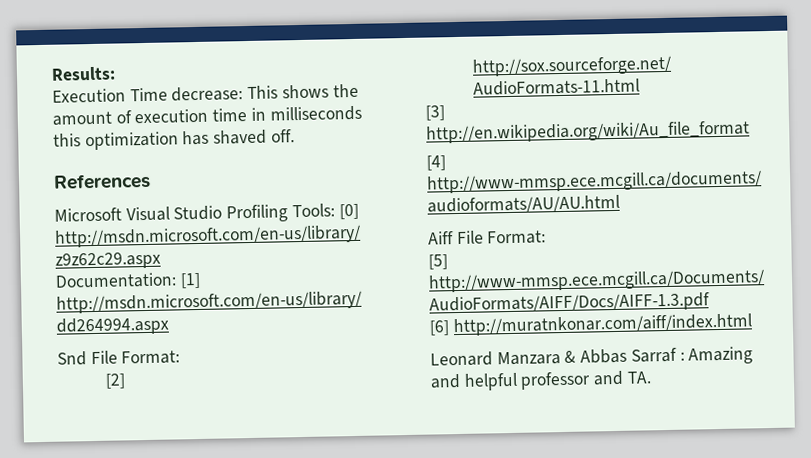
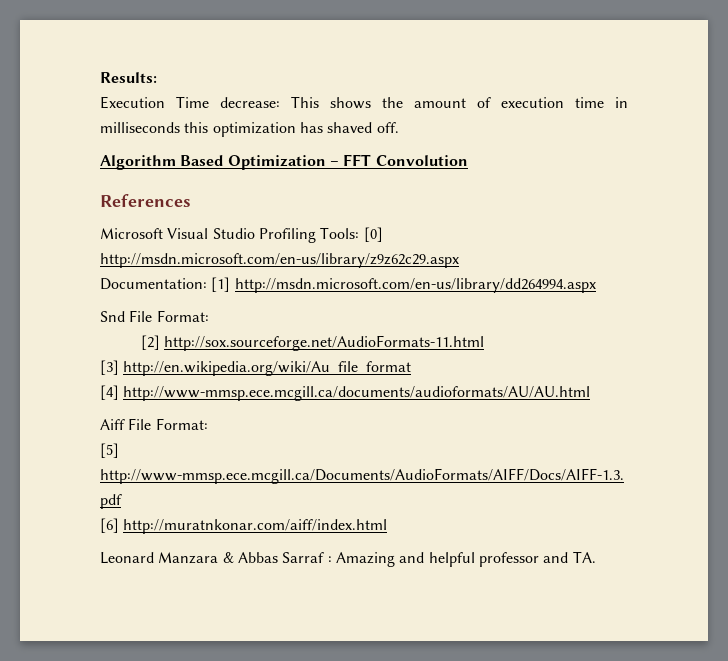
+ Algorithm Based Optimization – FFT Convolution

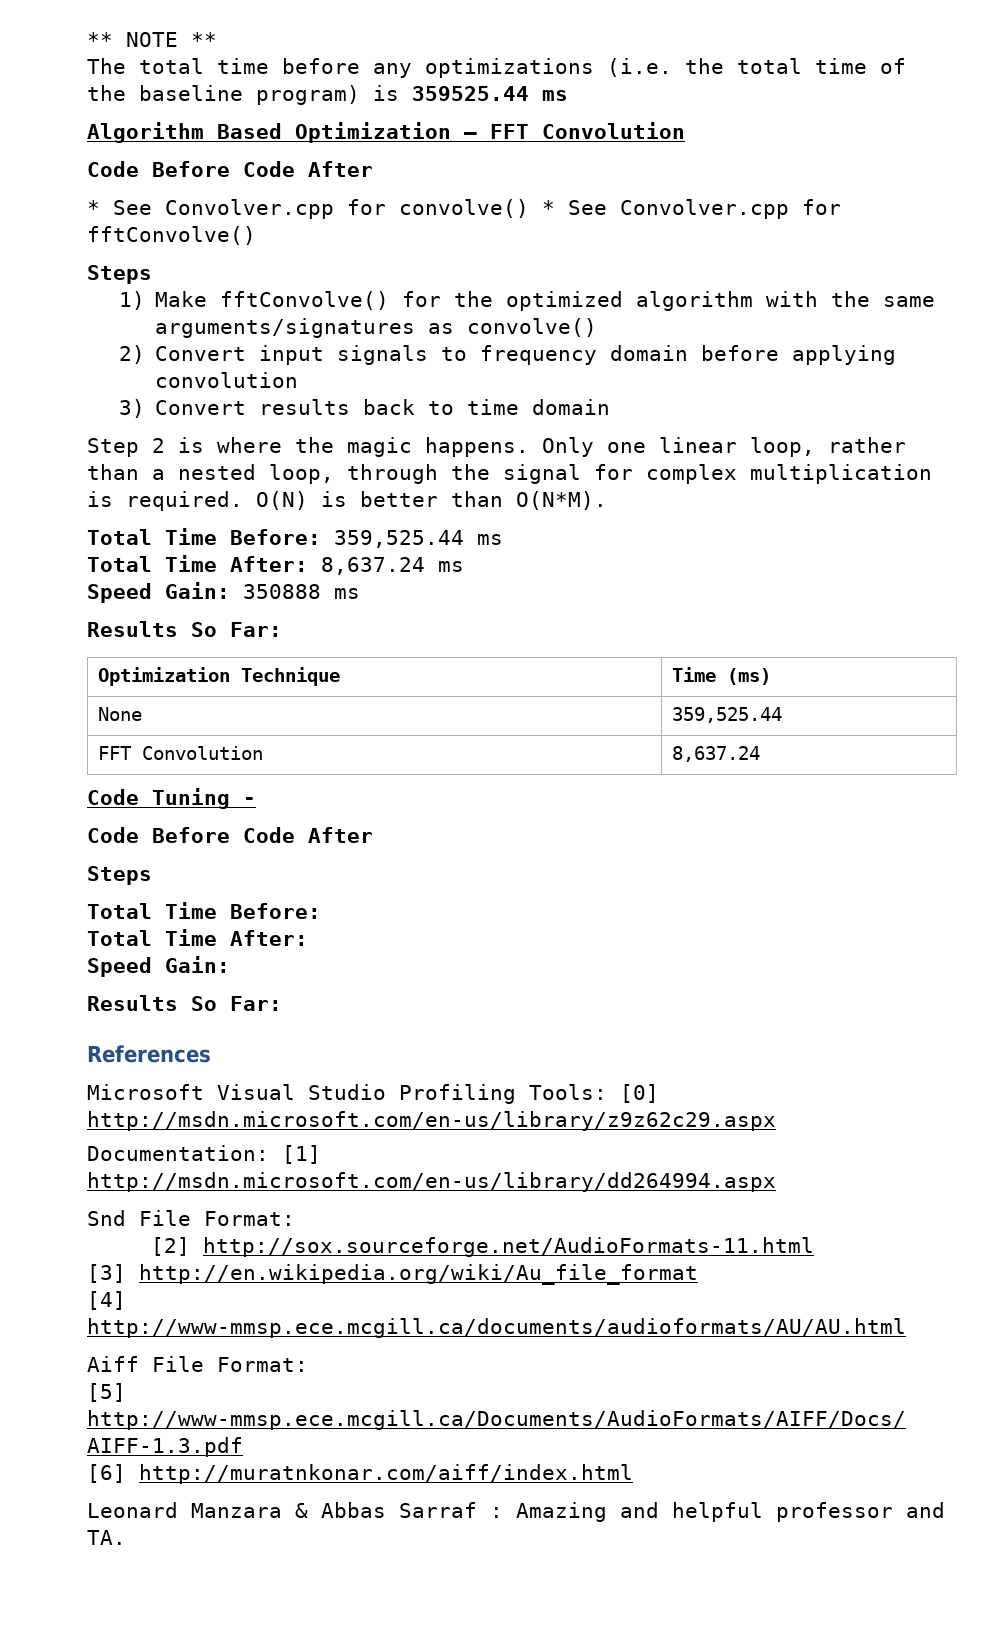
- Results:
- Execution Time decrease: This shows the amount of execution time in milliseconds this optimization has shaved off.
+ ** NOTE **
+ The total time before any optimizations (i.e. the total time of the baseline program) is 359525.44 ms
  Algorithm Based Optimization – FFT Convolution
+ Code Before Code After
+ * See Convolver.cpp for convolve() * See Convolver.cpp for fftConvolve()
+ Steps
+ 1) Make fftConvolve() for the optimized algorithm with the same arguments/signatures as convolve()
+ 2) Convert input signals to frequency domain before applying convolution
+ 3) Convert results back to time domain
+ Step 2 is where the magic happens. Only one linear loop, rather than a nested loop, through the signal for complex multiplication is required. O(N) is better than O(N*M).
+ Total Time Before: 359,525.44 ms
+ Total Time After: 8,637.24 ms
+ Speed Gain: 350888 ms
+ Results So Far:
+ Optimization Technique | Time (ms)
+ None | 359,525.44
+ FFT Convolution | 8,637.24
+ Code Tuning -
+ Code Before Code After
+ Steps
+ Total Time Before:
+ Total Time After:
+ Speed Gain:
+ Results So Far:

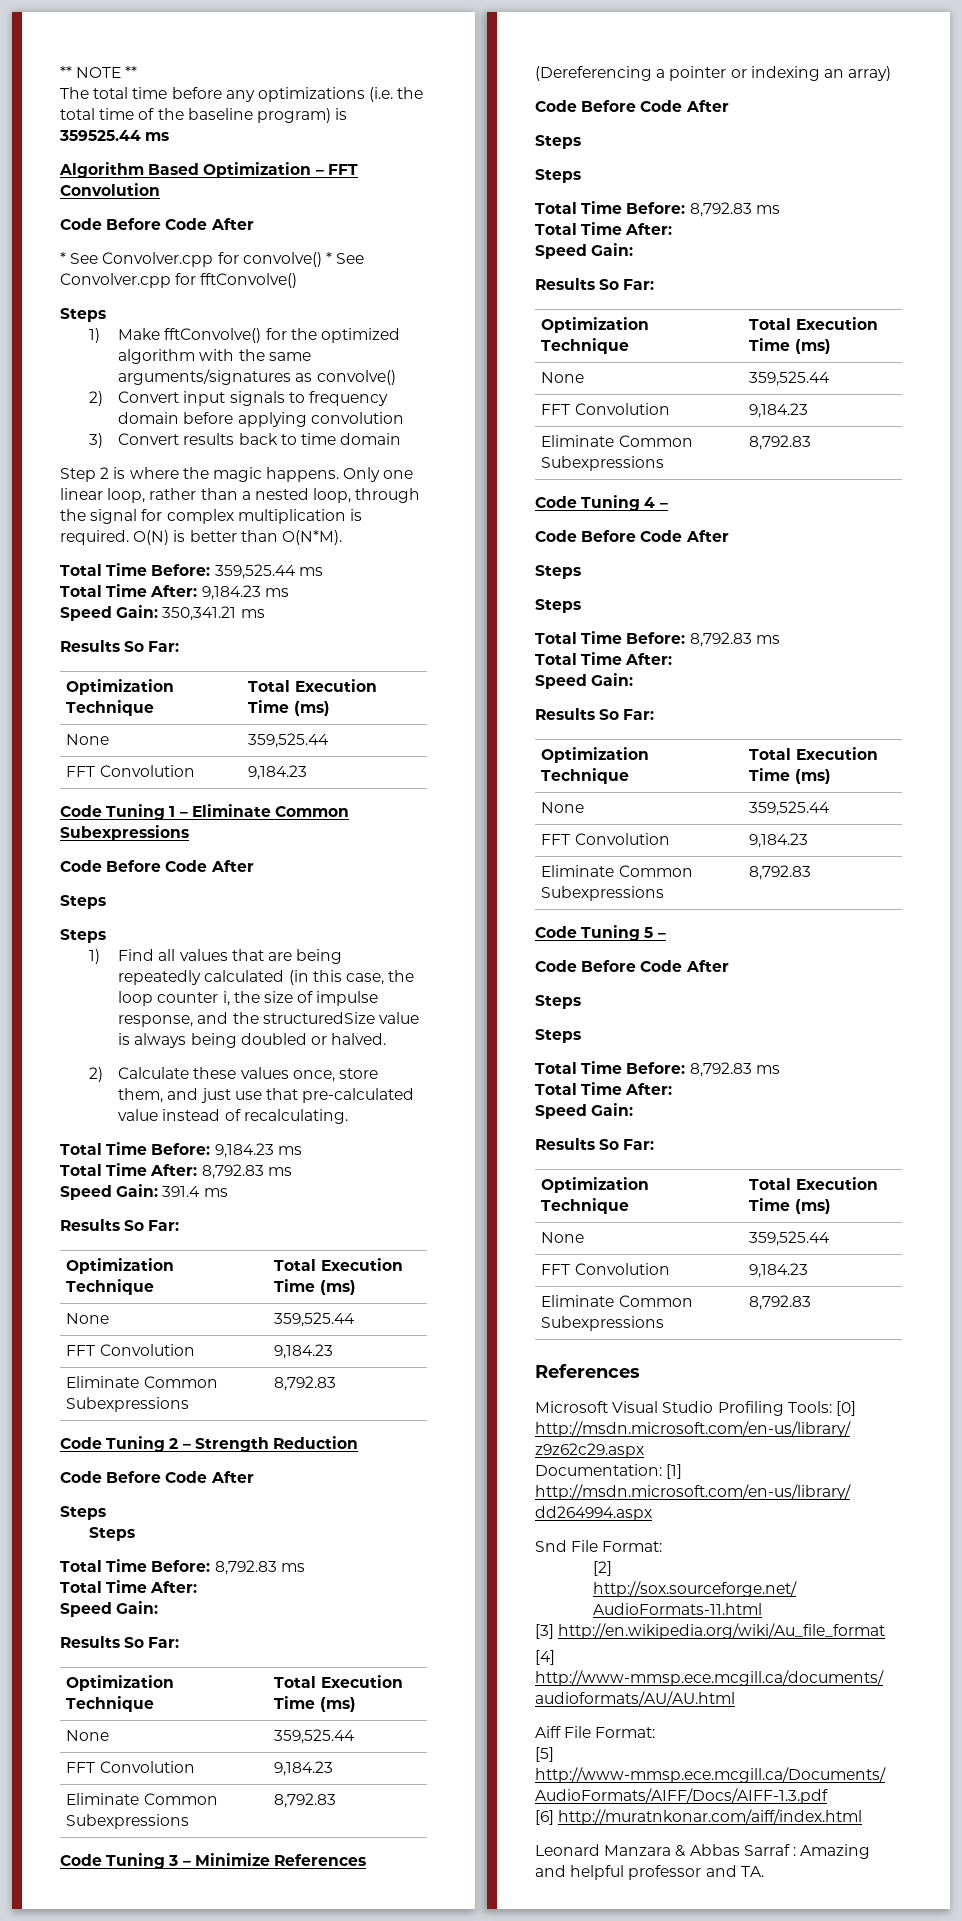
- Total Time After: 8,637.24 ms
- Speed Gain: 350888 ms
+ Total Time After: 9,184.23 ms
+ Speed Gain: 350,341.21 ms
  Results So Far:
- Optimization Technique | Time (ms)
+ Optimization Technique | Total Execution Time (ms)
  None | 359,525.44
- FFT Convolution | 8,637.24
- Code Tuning -
+ FFT Convolution | 9,184.23
+ Code Tuning 1 – Eliminate Common Subexpressions
  Code Before Code After
  Steps
- Total Time Before:
+ Steps
+ 1) Find all values that are being repeatedly calculated (in this case, the loop counter i, the size of impulse response, and the structuredSize value is always being doubled or halved.
+ 2) Calculate these values once, store them, and just use that pre-calculated value instead of recalculating.
+ Total Time Before: 9,184.23 ms
+ Total Time After: 8,792.83 ms
+ Speed Gain: 391.4 ms
+ Results So Far:
+ Optimization Technique | Total Execution Time (ms)
+ None | 359,525.44
+ FFT Convolution | 9,184.23
+ Eliminate Common Subexpressions | 8,792.83
+ Code Tuning 2 – Strength Reduction
+ Code Before Code After
+ Steps
+ Steps
+ Total Time Before: 8,792.83 ms
  Total Time After:
  Speed Gain:
  Results So Far:
+ Optimization Technique | Total Execution Time (ms)
+ None | 359,525.44
+ FFT Convolution | 9,184.23
+ Eliminate Common Subexpressions | 8,792.83
+ Code Tuning 3 – Minimize References (Dereferencing a pointer or indexing an array)
+ Code Before Code After
+ Steps
+ Steps
+ Total Time Before: 8,792.83 ms
+ Total Time After:
+ Speed Gain:
+ Results So Far:
+ Optimization Technique | Total Execution Time (ms)
+ None | 359,525.44
+ FFT Convolution | 9,184.23
+ Eliminate Common Subexpressions | 8,792.83
+ Code Tuning 4 –
+ Code Before Code After
+ Steps
+ Steps
+ Total Time Before: 8,792.83 ms
+ Total Time After:
+ Speed Gain:
+ Results So Far:
+ Optimization Technique | Total Execution Time (ms)
+ None | 359,525.44
+ FFT Convolution | 9,184.23
+ Eliminate Common Subexpressions | 8,792.83
+ Code Tuning 5 –
+ Code Before Code After
+ Steps
+ Steps
+ Total Time Before: 8,792.83 ms
+ Total Time After:
+ Speed Gain:
+ Results So Far:
+ Optimization Technique | Total Execution Time (ms)
+ None | 359,525.44
+ FFT Convolution | 9,184.23
+ Eliminate Common Subexpressions | 8,792.83

